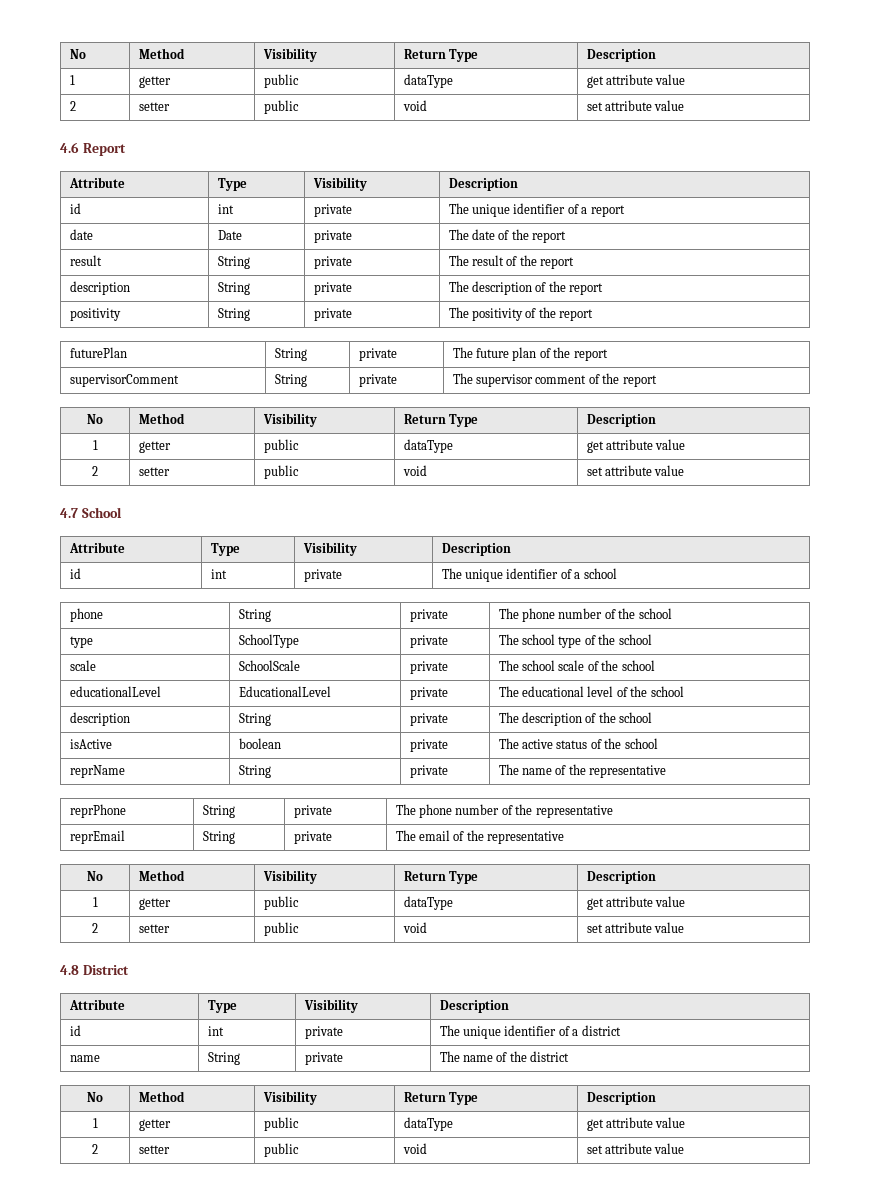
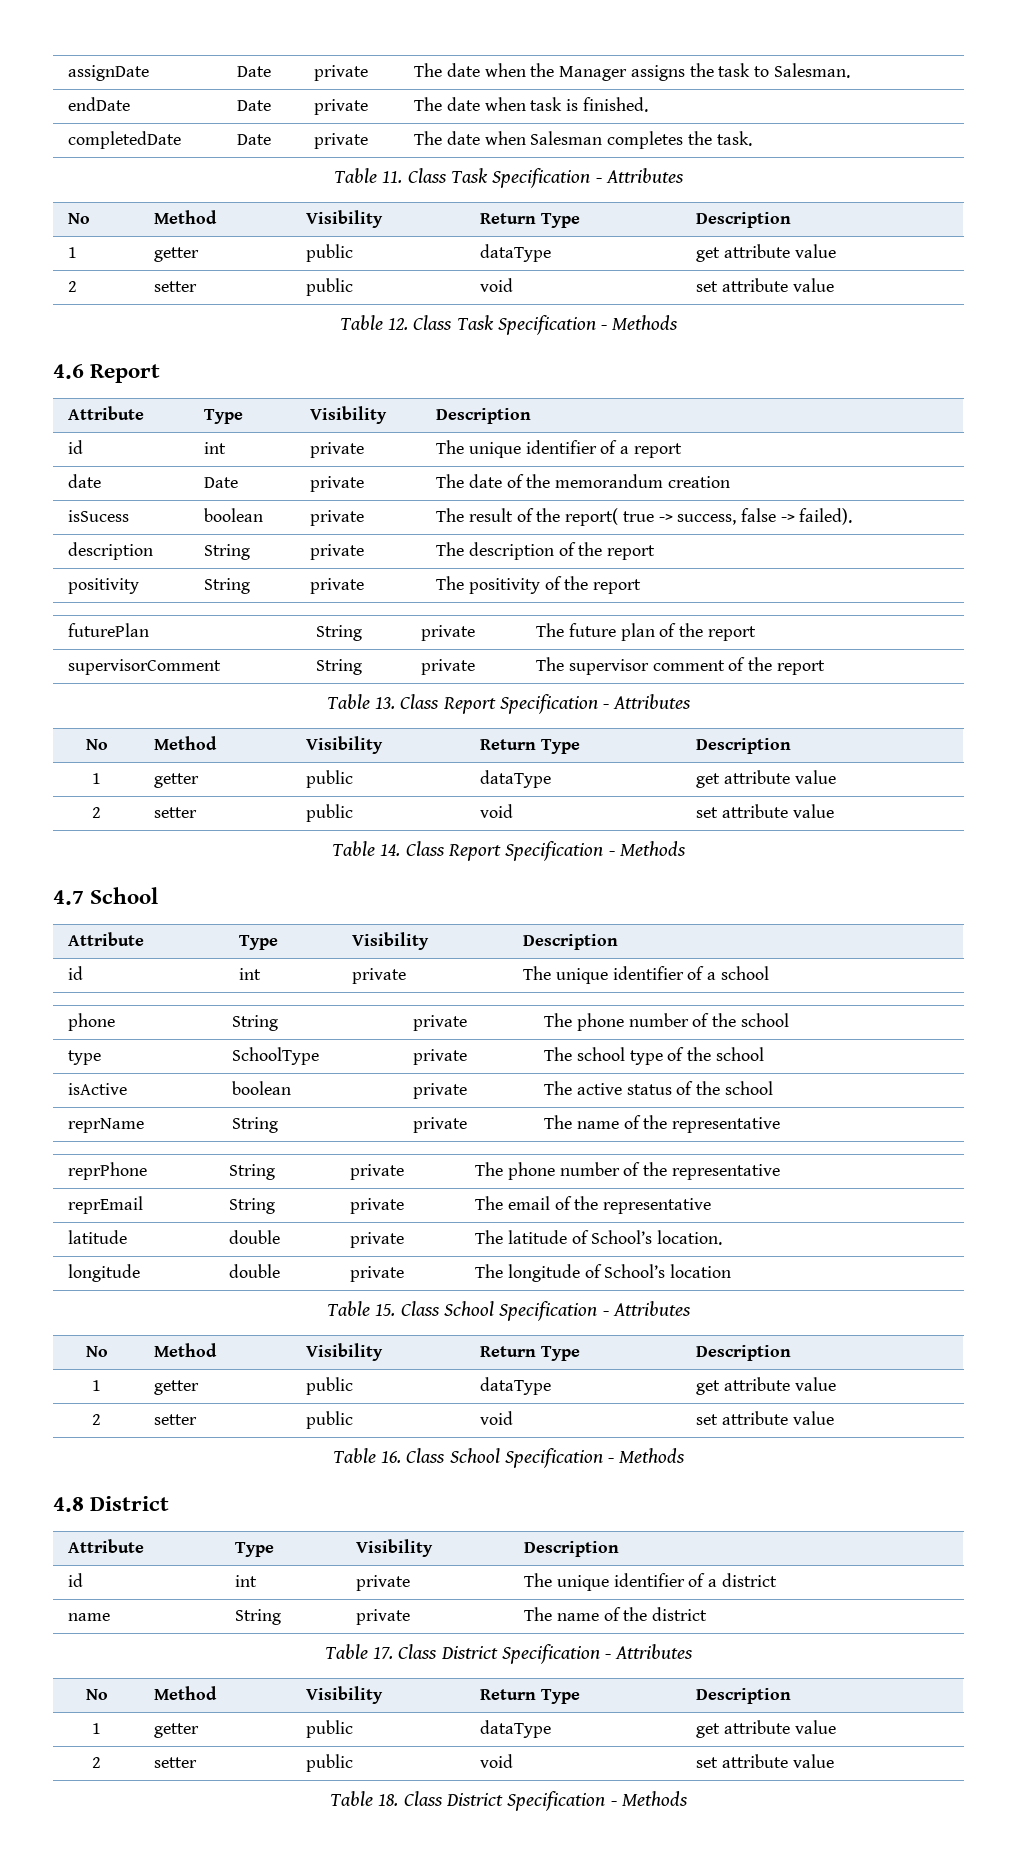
+ assignDate | Date | private | The date when the Manager assigns the task to Salesman.
+ endDate | Date | private | The date when task is finished.
+ completedDate | Date | private | The date when Salesman completes the task.
+ Table 11. Class Task Specification - Attributes
+ Table 12. Class Task Specification - Methods
- date | Date | private | The date of the report
- result | String | private | The result of the report
+ date | Date | private | The date of the memorandum creation
+ isSucess | boolean | private | The result of the report( true -> success, false -> failed).
+ Table 13. Class Report Specification - Attributes
+ Table 14. Class Report Specification - Methods
- scale | SchoolScale | private | The school scale of the school
- educationalLevel | EducationalLevel | private | The educational level of the school
- description | String | private | The description of the school
+ latitude | double | private | The latitude of School’s location.
+ longitude | double | private | The longitude of School’s location
+ Table 15. Class School Specification - Attributes
+ Table 16. Class School Specification - Methods
+ Table 17. Class District Specification - Attributes
+ Table 18. Class District Specification - Methods

